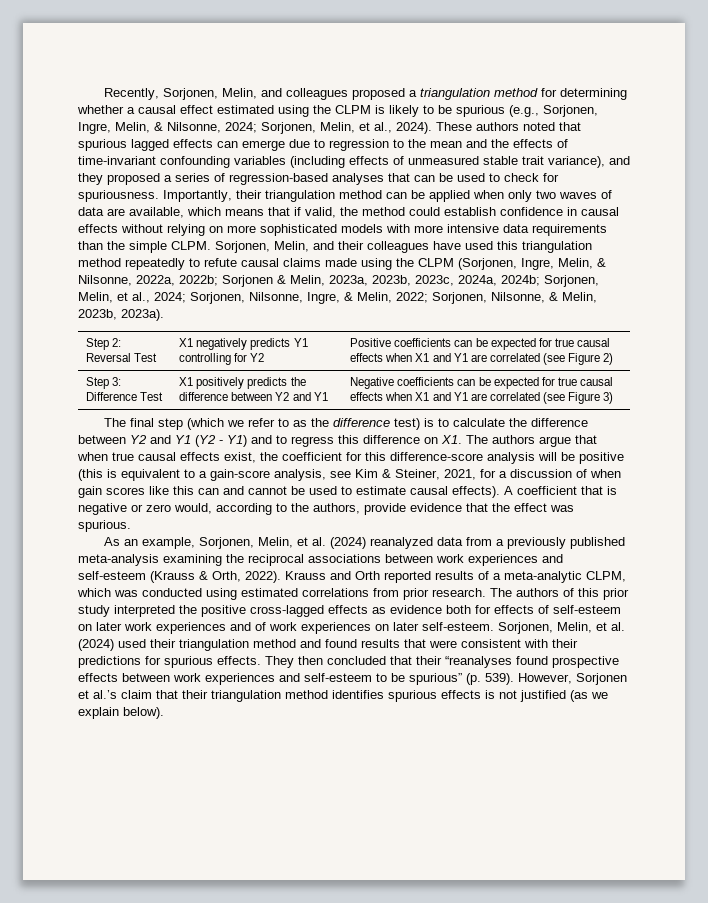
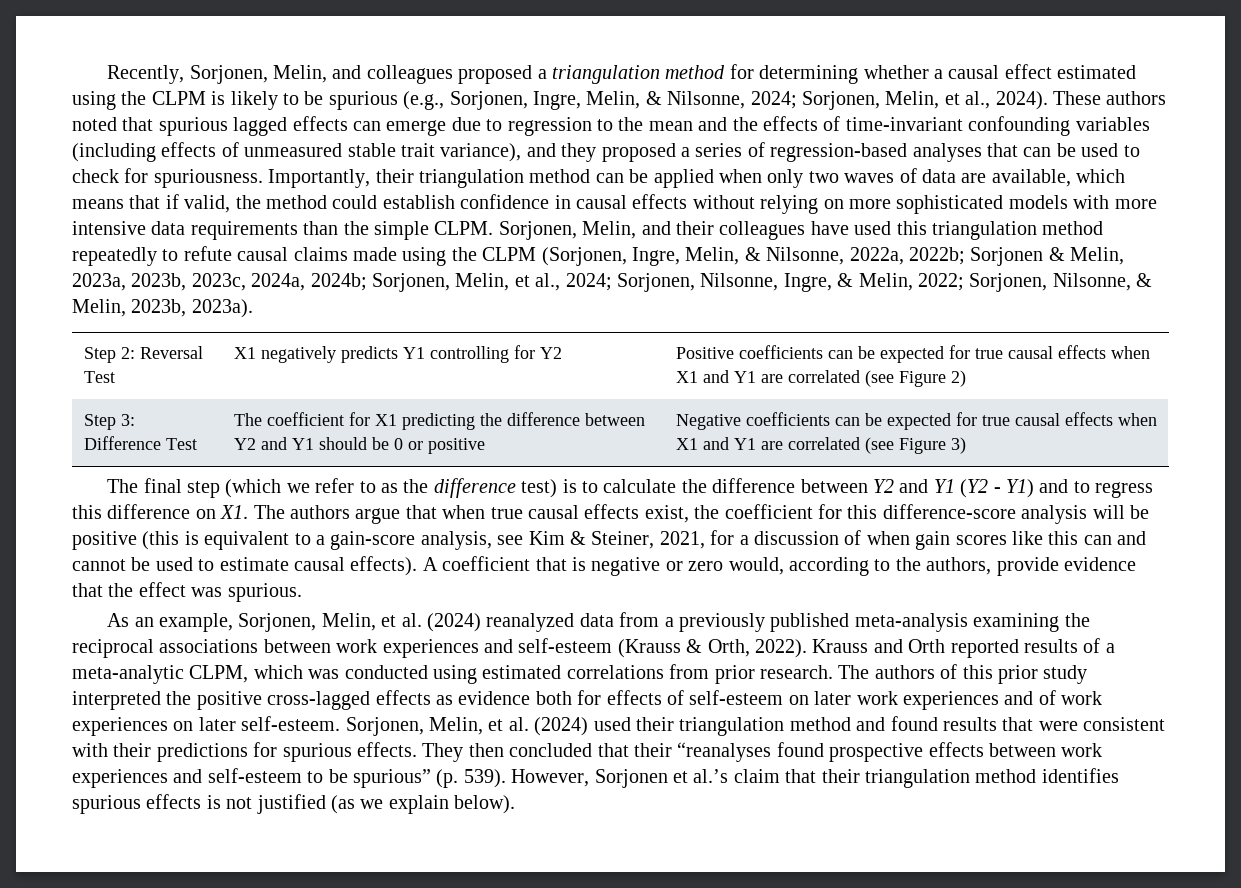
- Step 3: Difference Test | X1 positively predicts the difference between Y2 and Y1 | Negative coefficients can be expected for true causal effects when X1 and Y1 are correlated (see Figure 3)
+ Step 3: Difference Test | The coefficient for X1 predicting the difference between Y2 and Y1 should be 0 or positive | Negative coefficients can be expected for true causal effects when X1 and Y1 are correlated (see Figure 3)

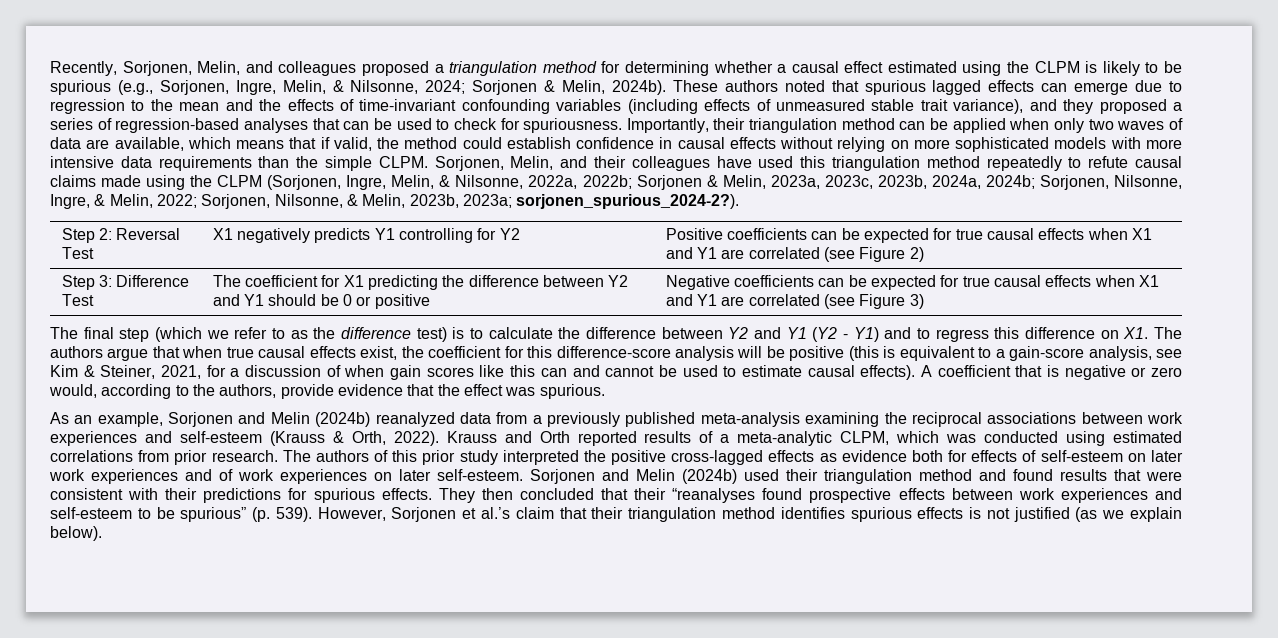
- Recently, Sorjonen, Melin, and colleagues proposed a triangulation method for determining whether a causal effect estimated using the CLPM is likely to be spurious (e.g., Sorjonen, Ingre, Melin, & Nilsonne, 2024; Sorjonen, Melin, et al., 2024).
+ Recently, Sorjonen, Melin, and colleagues proposed a triangulation method for determining whether a causal effect estimated using the CLPM is likely to be spurious (e.g., Sorjonen, Ingre, Melin, & Nilsonne, 2024; Sorjonen & Melin, 2024b).
- Sorjonen, Melin, and their colleagues have used this triangulation method repeatedly to refute causal claims made using the CLPM (Sorjonen, Ingre, Melin, & Nilsonne, 2022a, 2022b; Sorjonen & Melin, 2023a, 2023b, 2023c, 2024a, 2024b; Sorjonen, Melin, et al., 2024; Sorjonen, Nilsonne, Ingre, & Melin, 2022; Sorjonen, Nilsonne, & Melin, 2023b, 2023a).
+ Sorjonen, Melin, and their colleagues have used this triangulation method repeatedly to refute causal claims made using the CLPM (Sorjonen, Ingre, Melin, & Nilsonne, 2022a, 2022b; Sorjonen & Melin, 2023a, 2023c, 2023b, 2024a, 2024b; Sorjonen, Nilsonne, Ingre, & Melin, 2022; Sorjonen, Nilsonne, & Melin, 2023b, 2023a; sorjonen_spurious_2024-2?).
- As an example, Sorjonen, Melin, et al. (2024) reanalyzed data from a previously published meta-analysis examining the reciprocal associations between work experiences and self-esteem (Krauss & Orth, 2022).
+ As an example, Sorjonen and Melin (2024b) reanalyzed data from a previously published meta-analysis examining the reciprocal associations between work experiences and self-esteem (Krauss & Orth, 2022).
- Sorjonen, Melin, et al. (2024) used their triangulation method and found results that were consistent with their predictions for spurious effects.
+ Sorjonen and Melin (2024b) used their triangulation method and found results that were consistent with their predictions for spurious effects.

